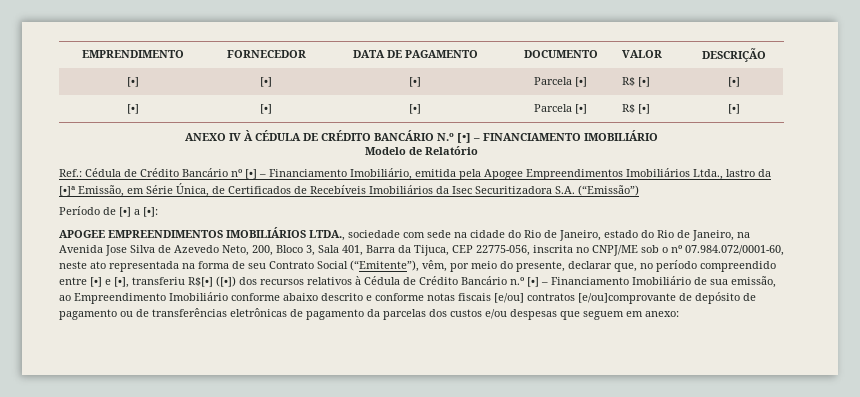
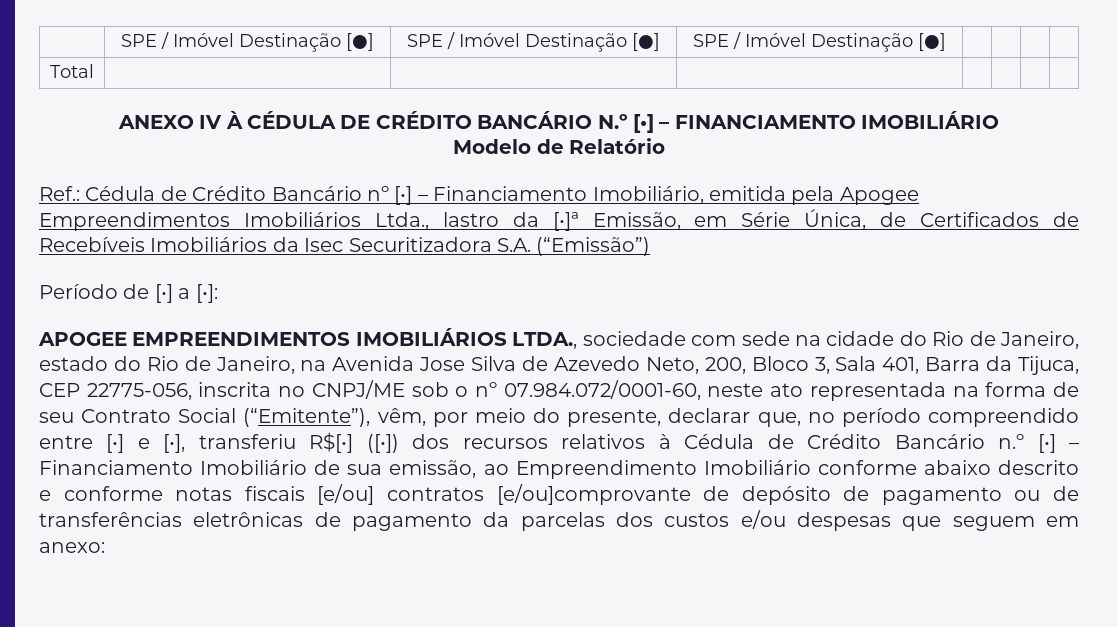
- EMPRENDIMENTO | FORNECEDOR | DATA DE PAGAMENTO | DOCUMENTO | VALOR | DESCRIÇÃO
- [•] | [•] | [•] | Parcela [•] | R$ [•] | [•]
- [•] | [•] | [•] | Parcela [•] | R$ [•] | [•]
+ | SPE / Imóvel Destinação [●] | SPE / Imóvel Destinação [●] | SPE / Imóvel Destinação [●] | | | |
+ Total | | | | | | |

